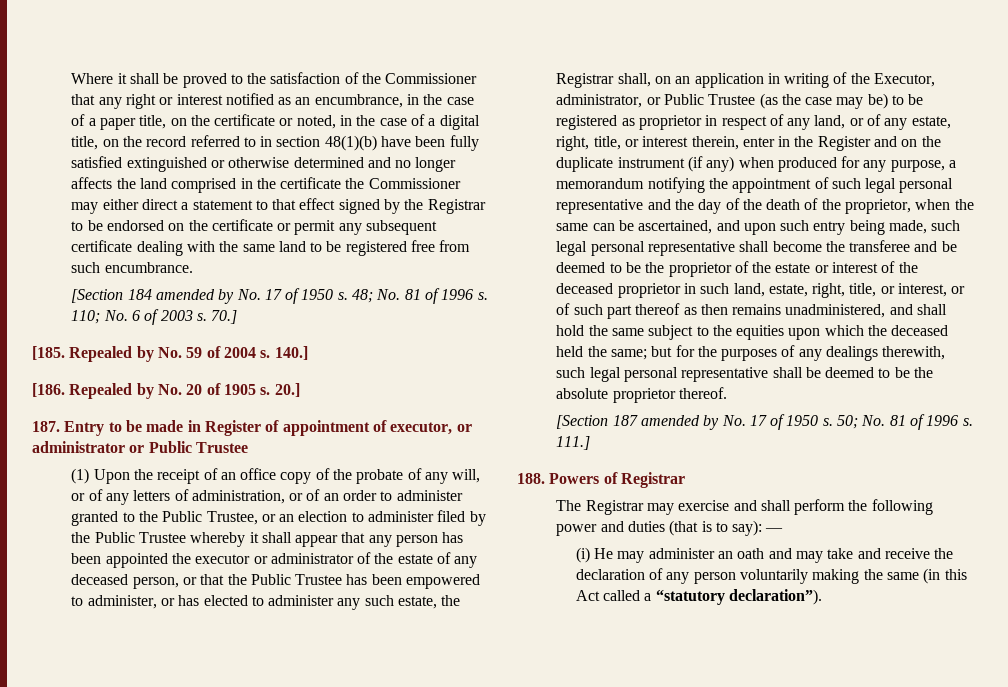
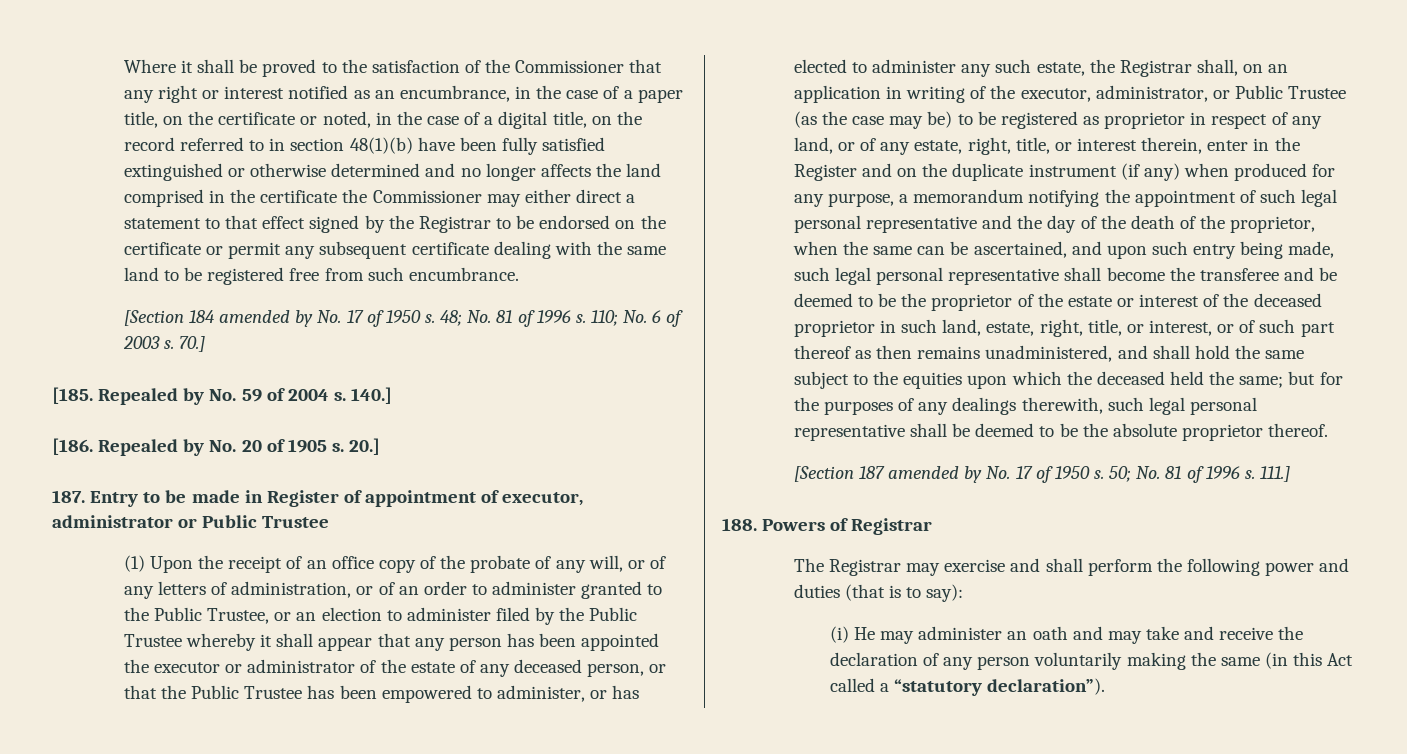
- 187. Entry to be made in Register of appointment of executor, or administrator or Public Trustee
+ 187. Entry to be made in Register of appointment of executor, administrator or Public Trustee
- (1) Upon the receipt of an office copy of the probate of any will, or of any letters of administration, or of an order to administer granted to the Public Trustee, or an election to administer filed by the Public Trustee whereby it shall appear that any person has been appointed the executor or administrator of the estate of any deceased person, or that the Public Trustee has been empowered to administer, or has elected to administer any such estate, the Registrar shall, on an application in writing of the Executor, administrator, or Public Trustee (as the case may be) to be registered as proprietor in respect of any land, or of any estate, right, title, or interest therein, enter in the Register and on the duplicate instrument (if any) when produced for any purpose, a memorandum notifying the appointment of such legal personal representative and the day of the death of the proprietor, when the same can be ascertained, and upon such entry being made, such legal personal representative shall become the transferee and be deemed to be the proprietor of the estate or interest of the deceased proprietor in such land, estate, right, title, or interest, or of such part thereof as then remains unadministered, and shall hold the same subject to the equities upon which the deceased held the same;
+ (1) Upon the receipt of an office copy of the probate of any will, or of any letters of administration, or of an order to administer granted to the Public Trustee, or an election to administer filed by the Public Trustee whereby it shall appear that any person has been appointed the executor or administrator of the estate of any deceased person, or that the Public Trustee has been empowered to administer, or has elected to administer any such estate, the Registrar shall, on an application in writing of the executor, administrator, or Public Trustee (as the case may be) to be registered as proprietor in respect of any land, or of any estate, right, title, or interest therein, enter in the Register and on the duplicate instrument (if any) when produced for any purpose, a memorandum notifying the appointment of such legal personal representative and the day of the death of the proprietor, when the same can be ascertained, and upon such entry being made, such legal personal representative shall become the transferee and be deemed to be the proprietor of the estate or interest of the deceased proprietor in such land, estate, right, title, or interest, or of such part thereof as then remains unadministered, and shall hold the same subject to the equities upon which the deceased held the same;
- The Registrar may exercise and shall perform the following power and duties (that is to say): —
+ The Registrar may exercise and shall perform the following power and duties (that is to say):

